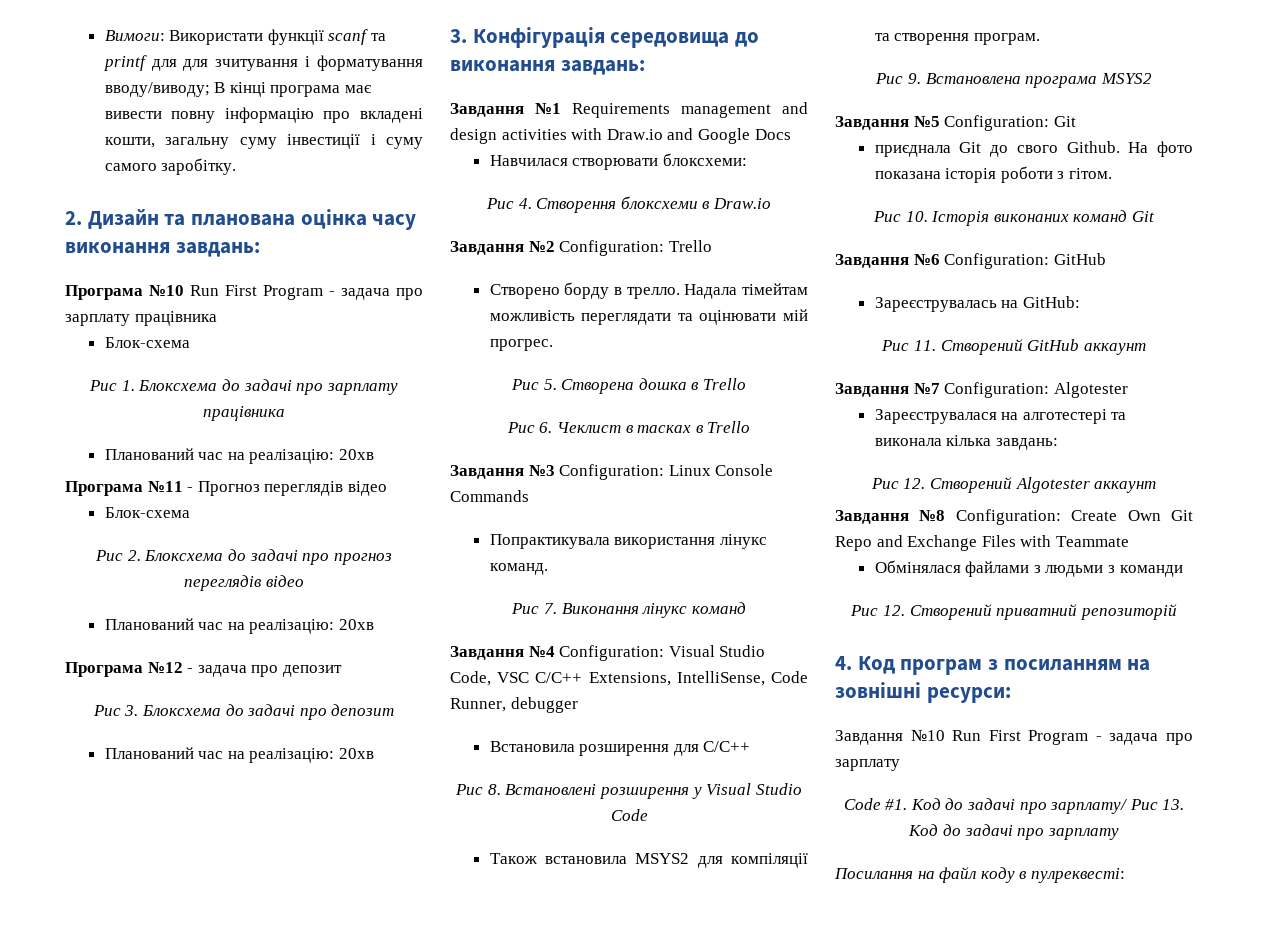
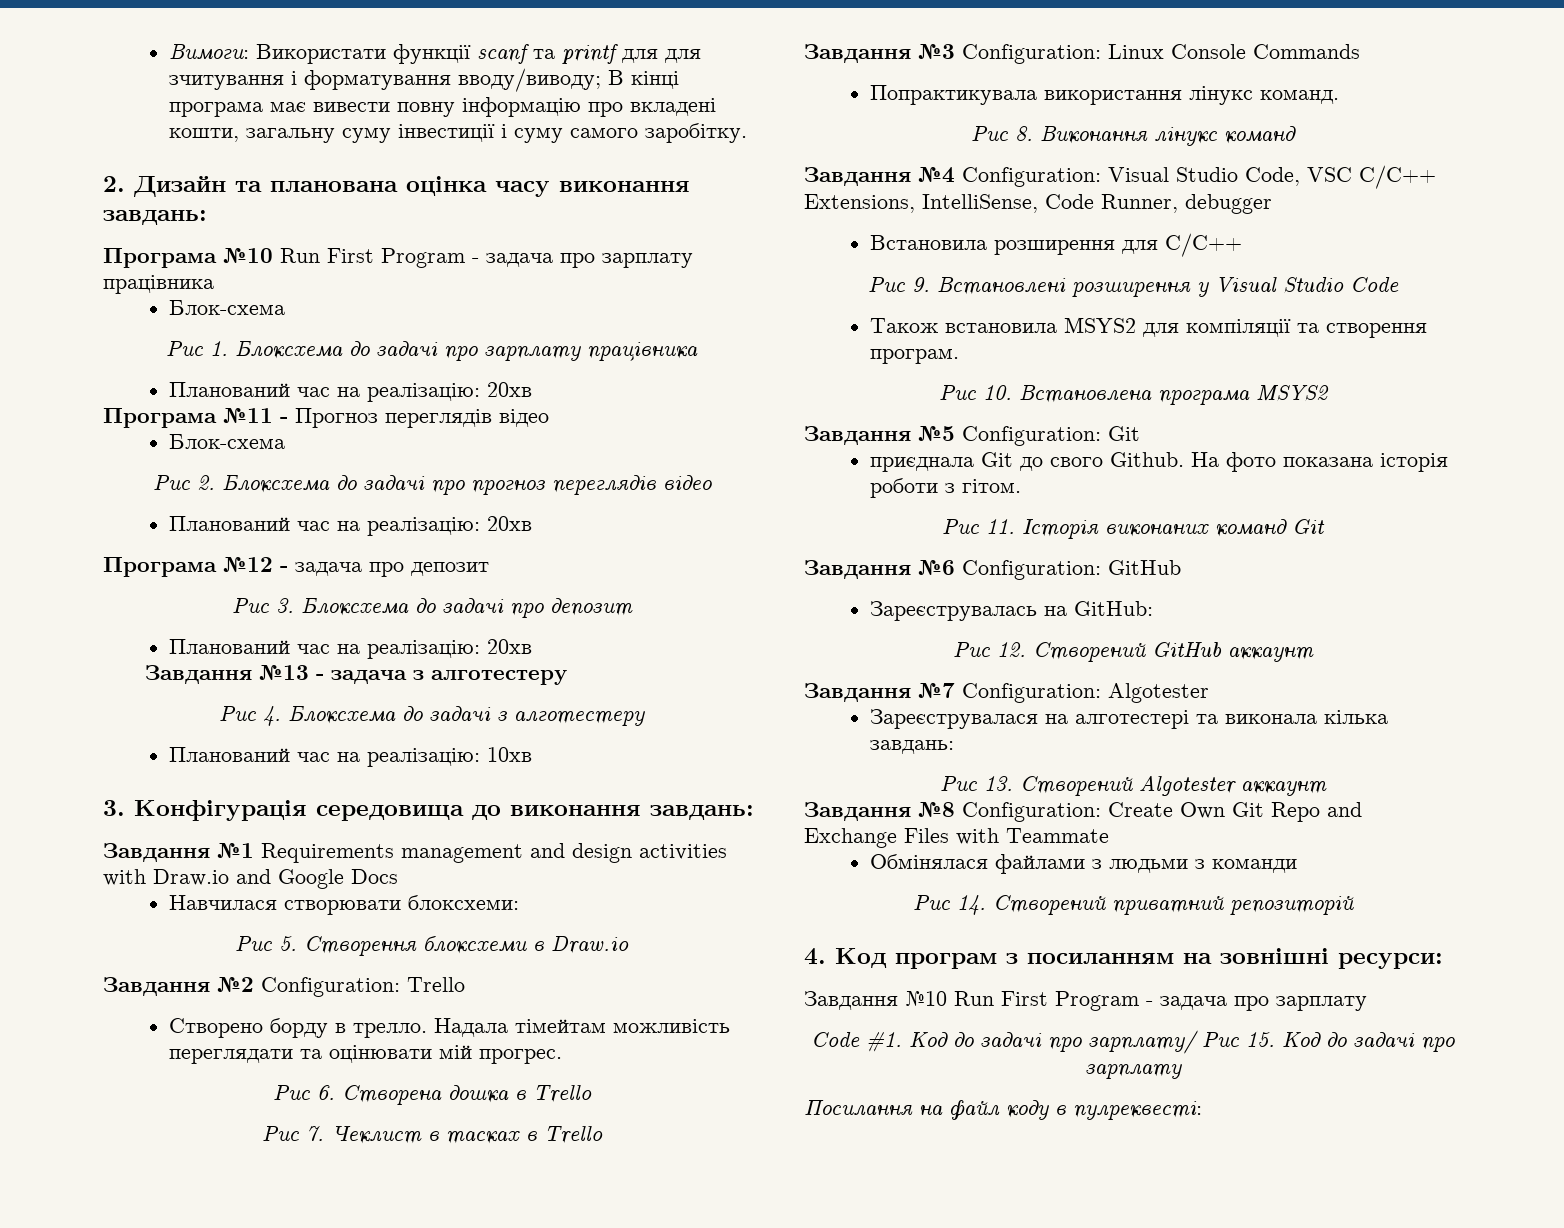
+ Завдання №13 - задача з алготестеру
+ Рис 4. Блоксхема до задачі з алготестеру
+ Планований час на реалізацію: 10хв
- Рис 4. Створення блоксхеми в Draw.io
+ Рис 5. Створення блоксхеми в Draw.io
- Рис 5. Створена дошка в Trello
+ Рис 6. Створена дошка в Trello
- Рис 6. Чеклист в тасках в Trello
+ Рис 7. Чеклист в тасках в Trello
- Рис 7. Виконання лінукс команд
+ Рис 8. Виконання лінукс команд
- Рис 8. Встановлені розширення у Visual Studio Code
+ Рис 9. Встановлені розширення у Visual Studio Code
- Рис 9. Встановлена програма MSYS2
+ Рис 10. Встановлена програма MSYS2
- Рис 10. Історія виконаних команд Git
+ Рис 11. Історія виконаних команд Git
- Рис 11. Створений GitHub аккаунт
+ Рис 12. Створений GitHub аккаунт
- Рис 12. Створений Algotester аккаунт
+ Рис 13. Створений Algotester аккаунт
- Рис 12. Створений приватний репозиторій
+ Рис 14. Створений приватний репозиторій
- Код до задачі про зарплату/ Рис 13. Код до задачі про зарплату
+ Код до задачі про зарплату/ Рис 15. Код до задачі про зарплату

